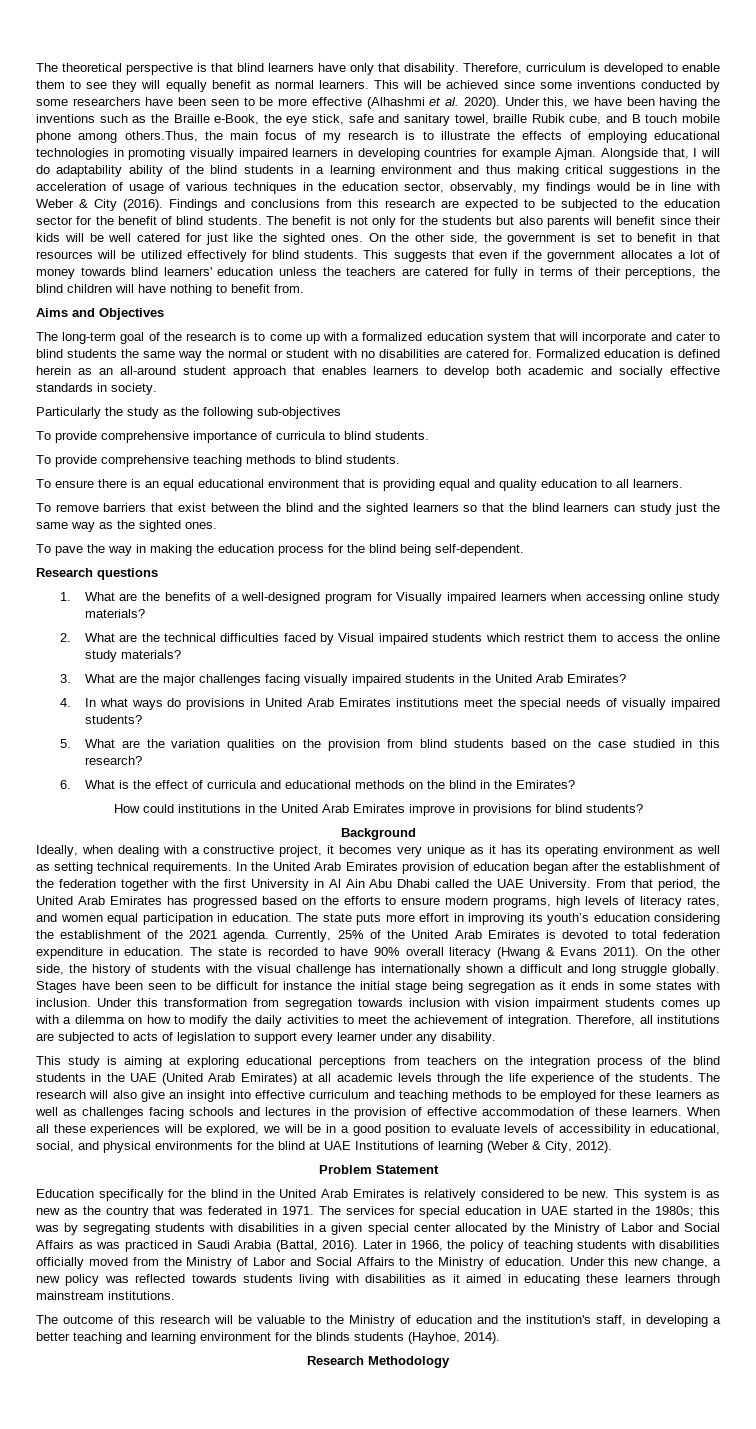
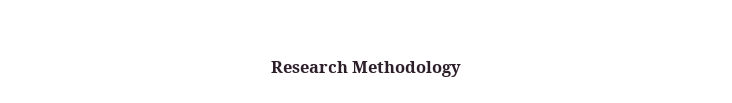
- The theoretical perspective is that blind learners have only that disability. Therefore, curriculum is developed to enable them to see they will equally benefit as normal learners. This will be achieved since some inventions conducted by some researchers have been seen to be more effective (Alhashmi et al. 2020). Under this, we have been having the inventions such as the Braille e-Book, the eye stick, safe and sanitary towel, braille Rubik cube, and B touch mobile phone among others.Thus, the main focus of my research is to illustrate the effects of employing educational technologies in promoting visually impaired learners in developing countries for example Ajman. Alongside that, I will do adaptability ability of the blind students in a learning environment and thus making critical suggestions in the acceleration of usage of various techniques in the education sector, observably, my findings would be in line with Weber & City (2016). Findings and conclusions from this research are expected to be subjected to the education sector for the benefit of blind students. The benefit is not only for the students but also parents will benefit since their kids will be well catered for just like the sighted ones. On the other side, the government is set to benefit in that resources will be utilized effectively for blind students. This suggests that even if the government allocates a lot of money towards blind learners' education unless the teachers are catered for fully in terms of their perceptions, the blind children will have nothing to benefit from.
- Aims and Objectives
- The long-term goal of the research is to come up with a formalized education system that will incorporate and cater to blind students the same way the normal or student with no disabilities are catered for. Formalized education is defined herein as an all-around student approach that enables learners to develop both academic and socially effective standards in society.
- Particularly the study as the following sub-objectives
- To provide comprehensive importance of curricula to blind students.
- To provide comprehensive teaching methods to blind students.
- To ensure there is an equal educational environment that is providing equal and quality education to all learners.
- To remove barriers that exist between the blind and the sighted learners so that the blind learners can study just the same way as the sighted ones.
- To pave the way in making the education process for the blind being self-dependent.
- Research questions
- 1. What are the benefits of a well-designed program for Visually impaired learners when accessing online study materials?
- 2. What are the technical difficulties faced by Visual impaired students which restrict them to access the online study materials?
- 3. What are the major challenges facing visually impaired students in the United Arab Emirates?
- 4. In what ways do provisions in United Arab Emirates institutions meet the special needs of visually impaired students?
- 5. What are the variation qualities on the provision from blind students based on the case studied in this research?
- 6. What is the effect of curricula and educational methods on the blind in the Emirates?
- How could institutions in the United Arab Emirates improve in provisions for blind students?
- Background
- Ideally, when dealing with a constructive project, it becomes very unique as it has its operating environment as well as setting technical requirements. In the United Arab Emirates provision of education began after the establishment of the federation together with the first University in Al Ain Abu Dhabi called the UAE University. From that period, the United Arab Emirates has progressed based on the efforts to ensure modern programs, high levels of literacy rates, and women equal participation in education. The state puts more effort in improving its youth’s education considering the establishment of the 2021 agenda. Currently, 25% of the United Arab Emirates is devoted to total federation expenditure in education. The state is recorded to have 90% overall literacy (Hwang & Evans 2011). On the other side, the history of students with the visual challenge has internationally shown a difficult and long struggle globally. Stages have been seen to be difficult for instance the initial stage being segregation as it ends in some states with inclusion. Under this transformation from segregation towards inclusion with vision impairment students comes up with a dilemma on how to modify the daily activities to meet the achievement of integration. Therefore, all institutions are subjected to acts of legislation to support every learner under any disability.
- This study is aiming at exploring educational perceptions from teachers on the integration process of the blind students in the UAE (United Arab Emirates) at all academic levels through the life experience of the students. The research will also give an insight into effective curriculum and teaching methods to be employed for these learners as well as challenges facing schools and lectures in the provision of effective accommodation of these learners. When all these experiences will be explored, we will be in a good position to evaluate levels of accessibility in educational, social, and physical environments for the blind at UAE Institutions of learning (Weber & City, 2012).
- Problem Statement
- Education specifically for the blind in the United Arab Emirates is relatively considered to be new. This system is as new as the country that was federated in 1971. The services for special education in UAE started in the 1980s; this was by segregating students with disabilities in a given special center allocated by the Ministry of Labor and Social Affairs as was practiced in Saudi Arabia (Battal, 2016). Later in 1966, the policy of teaching students with disabilities officially moved from the Ministry of Labor and Social Affairs to the Ministry of education. Under this new change, a new policy was reflected towards students living with disabilities as it aimed in educating these learners through mainstream institutions.
- The outcome of this research will be valuable to the Ministry of education and the institution's staff, in developing a better teaching and learning environment for the blinds students (Hayhoe, 2014).

